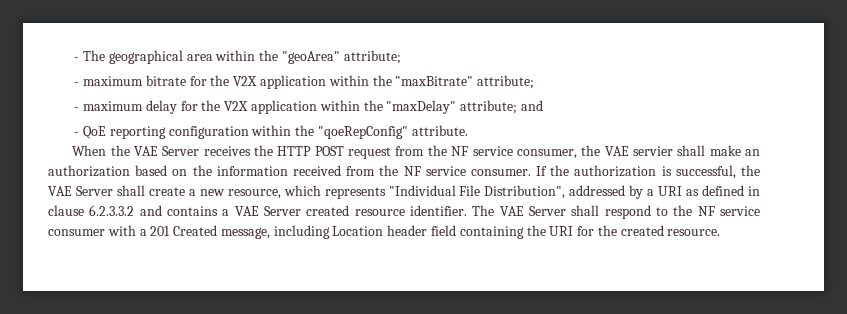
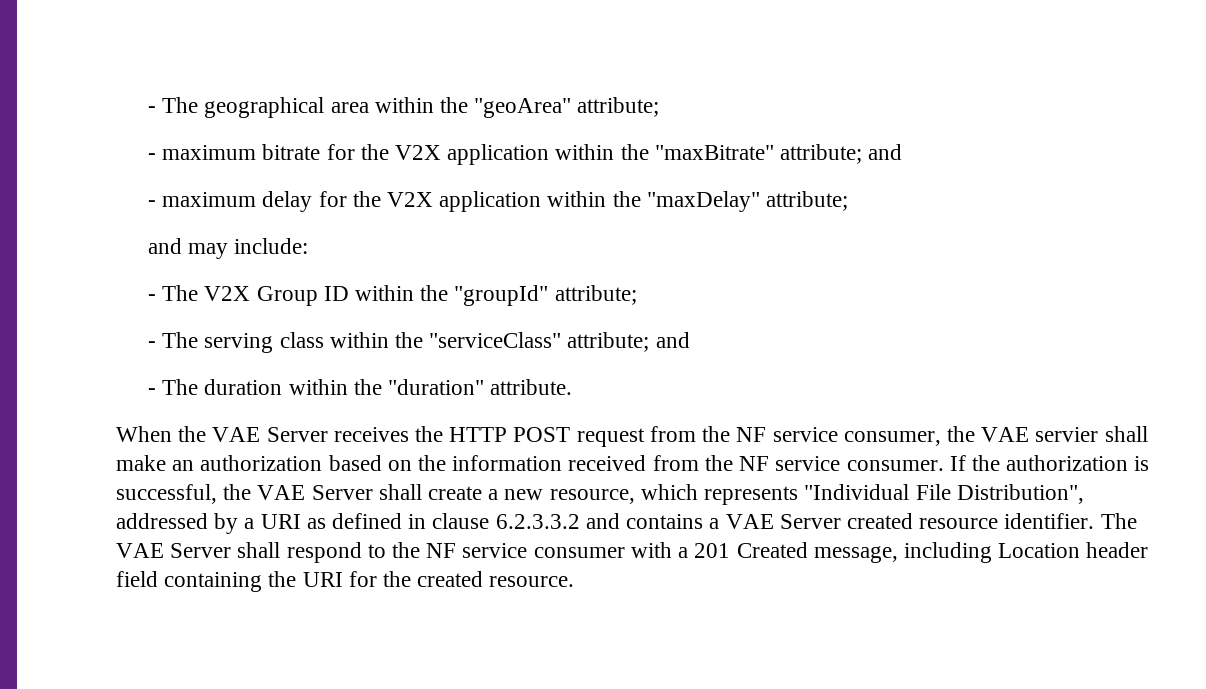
- - maximum bitrate for the V2X application within the "maxBitrate" attribute;
+ - maximum bitrate for the V2X application within the "maxBitrate" attribute; and
- - maximum delay for the V2X application within the "maxDelay" attribute; and
- - QoE reporting configuration within the "qoeRepConfig" attribute.
+ - maximum delay for the V2X application within the "maxDelay" attribute;
+ and may include:
+ - The V2X Group ID within the "groupId" attribute;
+ - The serving class within the "serviceClass" attribute; and
+ - The duration within the "duration" attribute.

